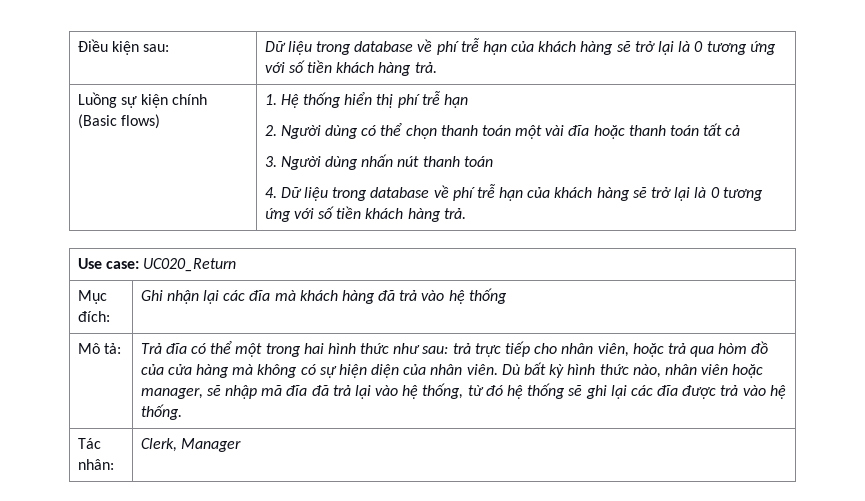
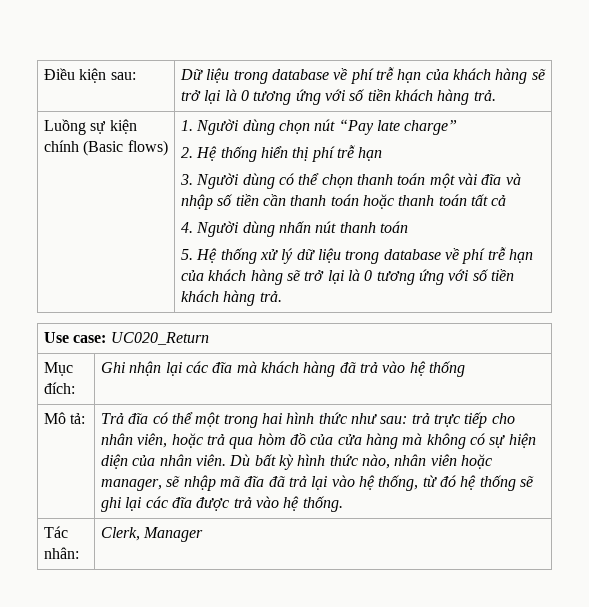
- 1. Hệ thống hiển thị phí trễ hạn
+ 1. Người dùng chọn nút “Pay late charge”
+ 2. Hệ thống hiển thị phí trễ hạn
- 2. Người dùng có thể chọn thanh toán một vài đĩa hoặc thanh toán tất cả
+ 3. Người dùng có thể chọn thanh toán một vài đĩa và nhập số tiền cần thanh toán hoặc thanh toán tất cả
- 3. Người dùng nhấn nút thanh toán
+ 4. Người dùng nhấn nút thanh toán
- 4. Dữ liệu trong database về phí trễ hạn của khách hàng sẽ trở lại là 0 tương ứng với số tiền khách hàng trả.
+ 5. Hệ thống xử lý dữ liệu trong database về phí trễ hạn của khách hàng sẽ trở lại là 0 tương ứng với số tiền khách hàng trả.

